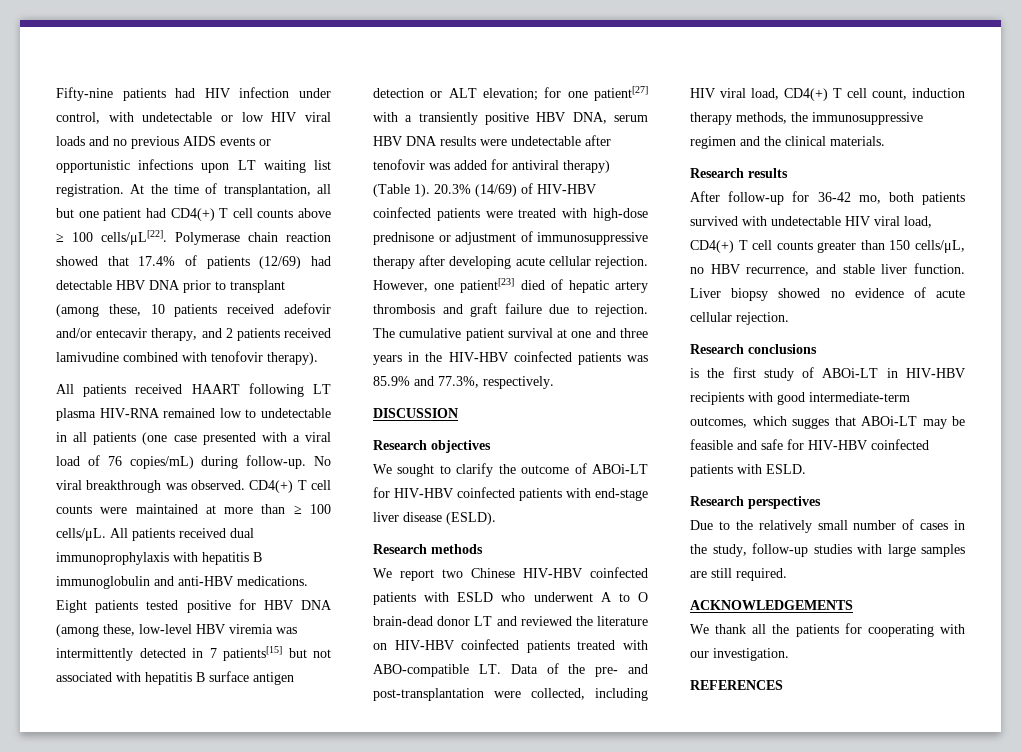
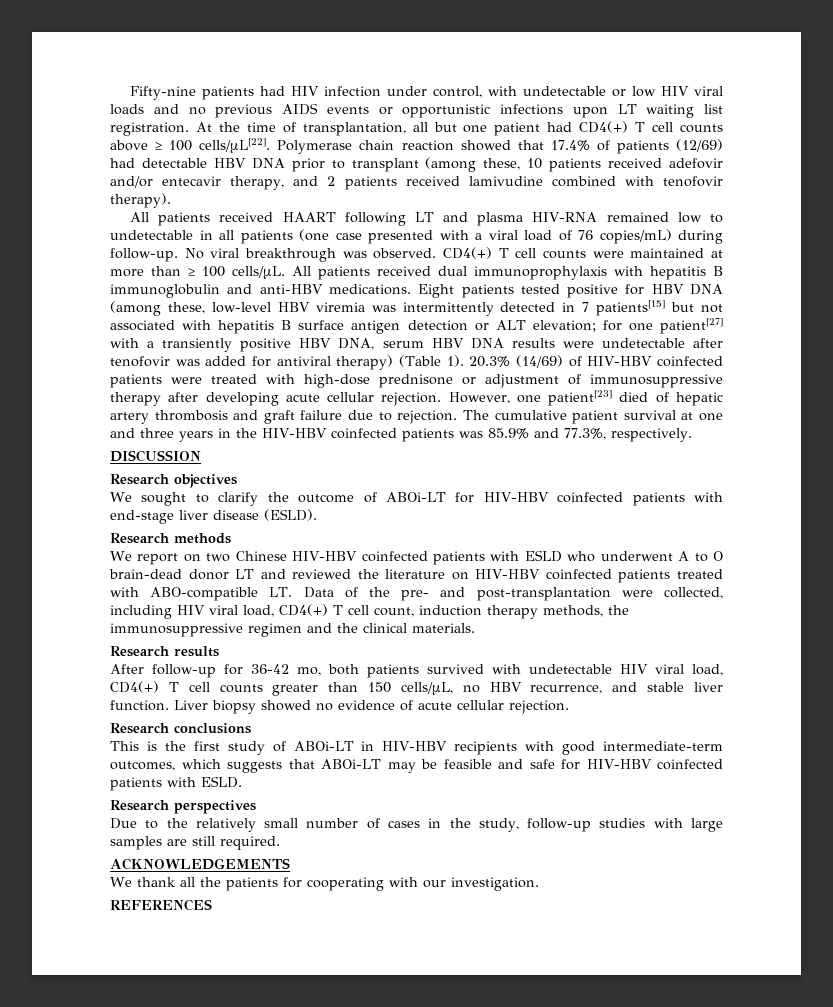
- All patients received HAART following LT plasma HIV-RNA remained low to undetectable in all patients (one case presented with a viral load of 76 copies/mL) during follow-up.
+ All patients received HAART following LT and plasma HIV-RNA remained low to undetectable in all patients (one case presented with a viral load of 76 copies/mL) during follow-up.
- We report two Chinese HIV-HBV coinfected patients with ESLD who underwent A to O brain-dead donor LT and reviewed the literature on HIV-HBV coinfected patients treated with ABO-compatible LT. Data of the pre- and post-transplantation were collected, including HIV viral load, CD4(+) T cell count, induction therapy methods, the immunosuppressive regimen and the clinical materials.
+ We report on two Chinese HIV-HBV coinfected patients with ESLD who underwent A to O brain-dead donor LT and reviewed the literature on HIV-HBV coinfected patients treated with ABO-compatible LT. Data of the pre- and post-transplantation were collected, including HIV viral load, CD4(+) T cell count, induction therapy methods, the immunosuppressive regimen and the clinical materials.
- is the first study of ABOi-LT in HIV-HBV recipients with good intermediate-term outcomes, which sugges that ABOi-LT may be feasible and safe for HIV-HBV coinfected patients with ESLD.
+ This is the first study of ABOi-LT in HIV-HBV recipients with good intermediate-term outcomes, which suggests that ABOi-LT may be feasible and safe for HIV-HBV coinfected patients with ESLD.

